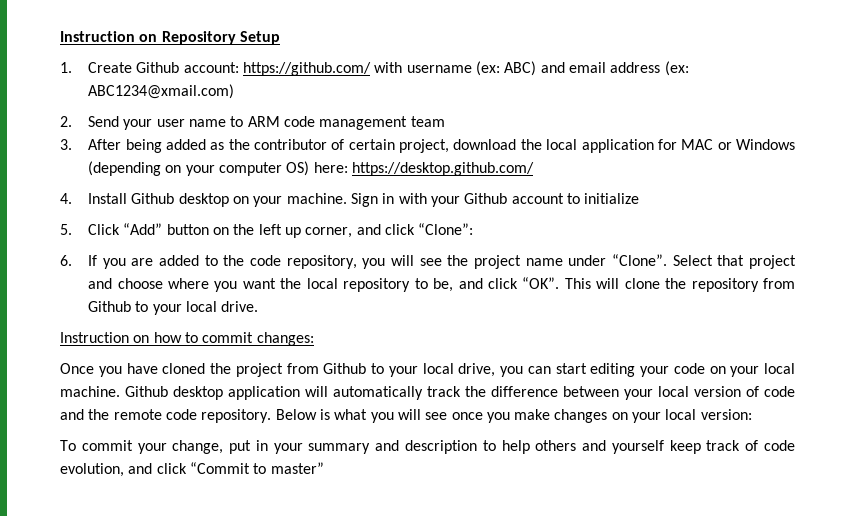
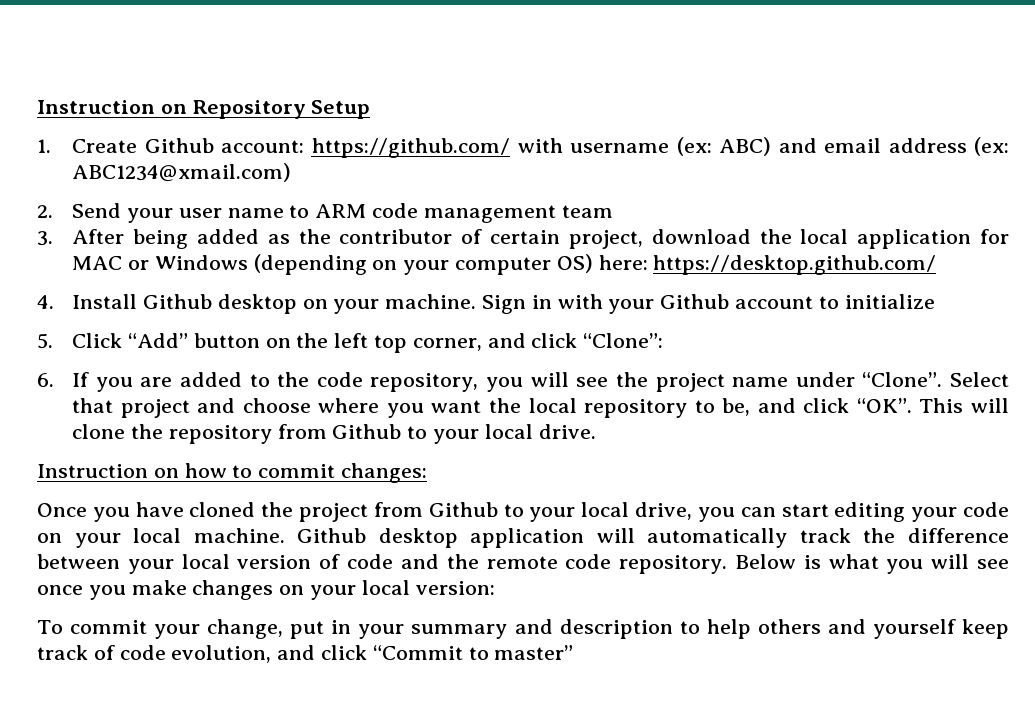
- 5. Click “Add” button on the left up corner, and click “Clone”:
+ 5. Click “Add” button on the left top corner, and click “Clone”:

